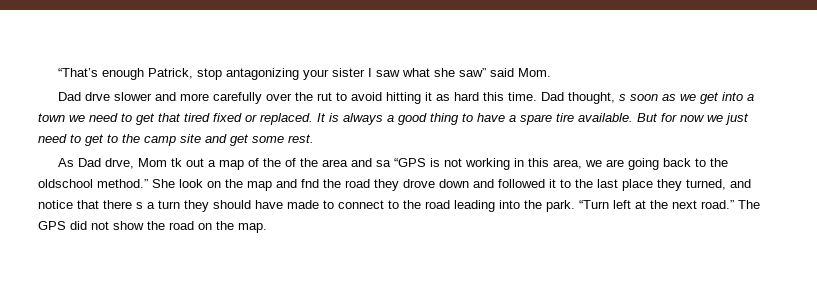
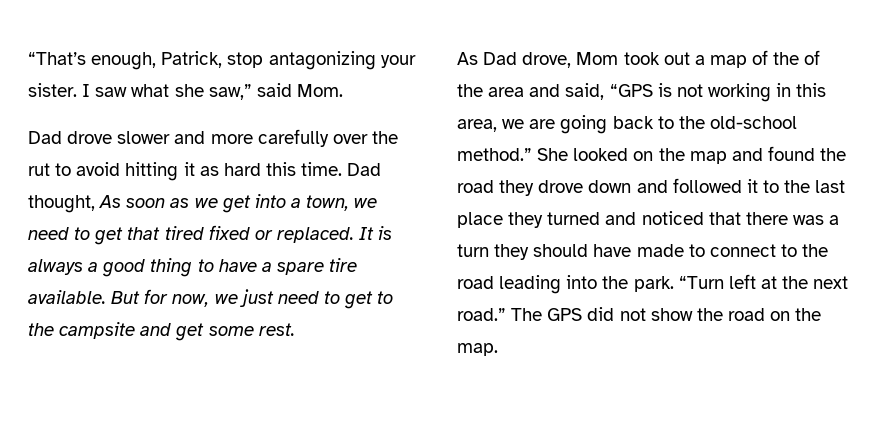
- “That’s enough Patrick, stop antagonizing your sister I saw what she saw” said Mom.
+ “That’s enough, Patrick, stop antagonizing your sister. I saw what she saw,” said Mom.
- Dad drve slower and more carefully over the rut to avoid hitting it as hard this time.
+ Dad drove slower and more carefully over the rut to avoid hitting it as hard this time.
- Dad thought, s soon as we get into a town we need to get that tired fixed or replaced.
+ Dad thought, As soon as we get into a town, we need to get that tired fixed or replaced.
- But for now we just need to get to the camp site and get some rest.
+ But for now, we just need to get to the campsite and get some rest.
- As Dad drve, Mom tk out a map of the of the area and sa “GPS is not working in this area, we are going back to the oldschool method.”
+ As Dad drove, Mom took out a map of the of the area and said, “GPS is not working in this area, we are going back to the old-school method.”
- She look on the map and fnd the road they drove down and followed it to the last place they turned, and notice that there s a turn they should have made to connect to the road leading into the park.
+ She looked on the map and found the road they drove down and followed it to the last place they turned and noticed that there was a turn they should have made to connect to the road leading into the park.

